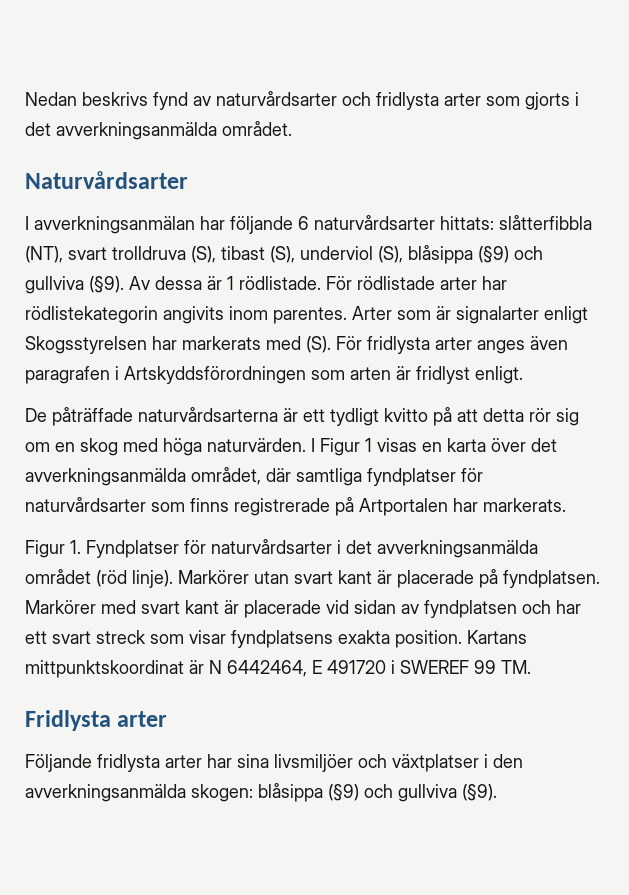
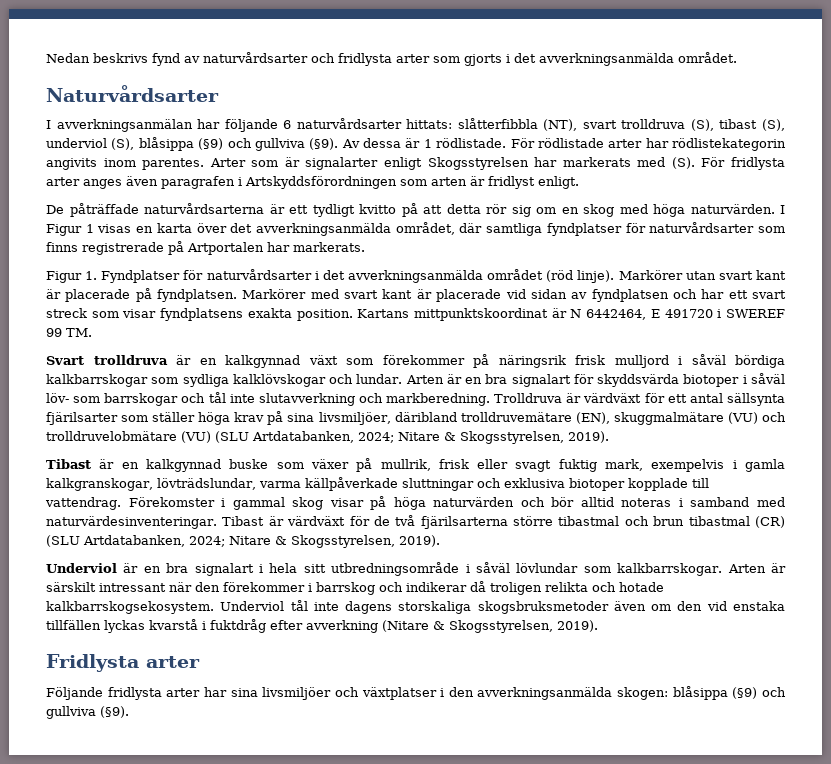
+ Svart trolldruva är en kalkgynnad växt som förekommer på näringsrik frisk mulljord i såväl bördiga kalkbarrskogar som sydliga kalklövskogar och lundar. Arten är en bra signalart för skyddsvärda biotoper i såväl löv- som barrskogar och tål inte slutavverkning och markberedning. Trolldruva är värdväxt för ett antal sällsynta fjärilsarter som ställer höga krav på sina livsmiljöer, däribland trolldruvemätare (EN), skuggmalmätare (VU) och trolldruvelobmätare (VU) (SLU Artdatabanken, 2024; Nitare & Skogsstyrelsen, 2019).
+ Tibast är en kalkgynnad buske som växer på mullrik, frisk eller svagt fuktig mark, exempelvis i gamla kalkgranskogar, lövträdslundar, varma källpåverkade sluttningar och exklusiva biotoper kopplade till vattendrag. Förekomster i gammal skog visar på höga naturvärden och bör alltid noteras i samband med naturvärdesinventeringar. Tibast är värdväxt för de två fjärilsarterna större tibastmal och brun tibastmal (CR) (SLU Artdatabanken, 2024; Nitare & Skogsstyrelsen, 2019).
+ Underviol är en bra signalart i hela sitt utbredningsområde i såväl lövlundar som kalkbarrskogar. Arten är särskilt intressant när den förekommer i barrskog och indikerar då troligen relikta och hotade kalkbarrskogsekosystem. Underviol tål inte dagens storskaliga skogsbruksmetoder även om den vid enstaka tillfällen lyckas kvarstå i fuktdråg efter avverkning (Nitare & Skogsstyrelsen, 2019).

